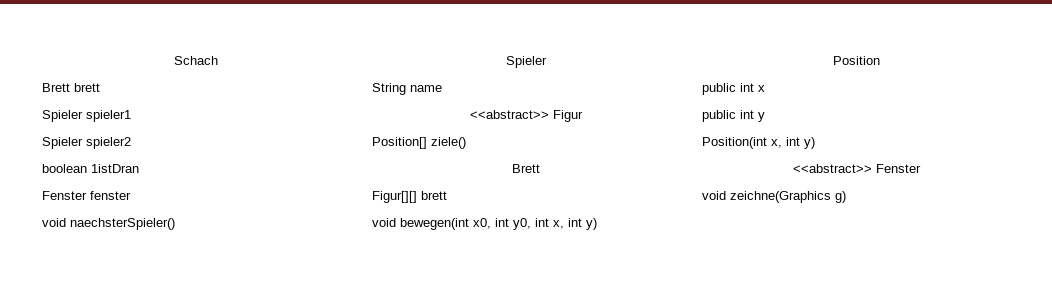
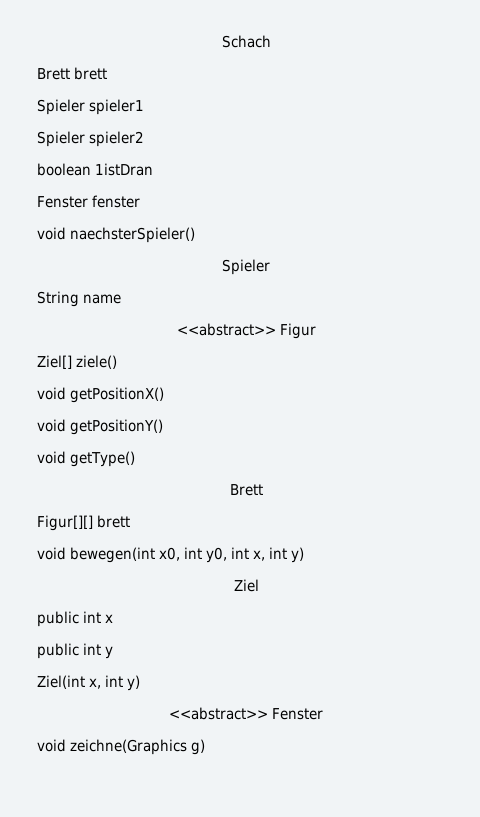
- Position[] ziele()
+ Ziel[] ziele()
+ void getPositionX()
+ void getPositionY()
+ void getType()
- Position
+ Ziel
- Position(int x, int y)
+ Ziel(int x, int y)

